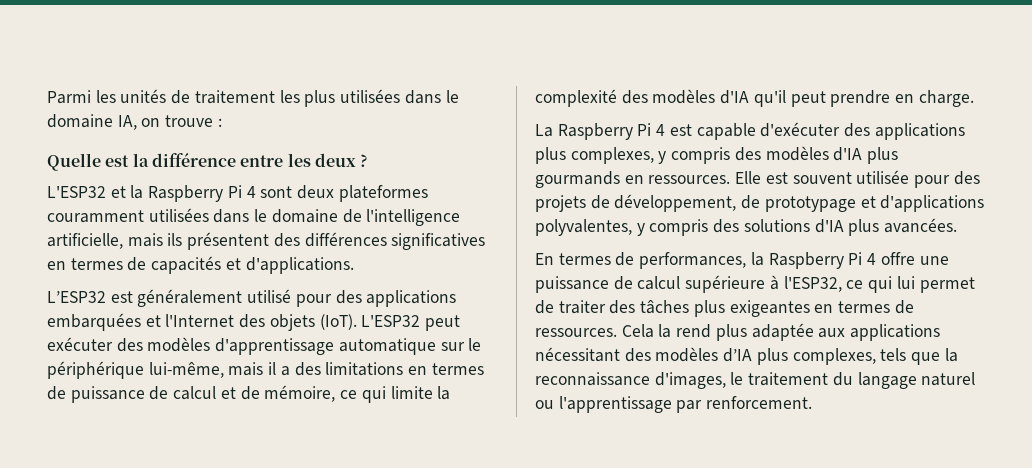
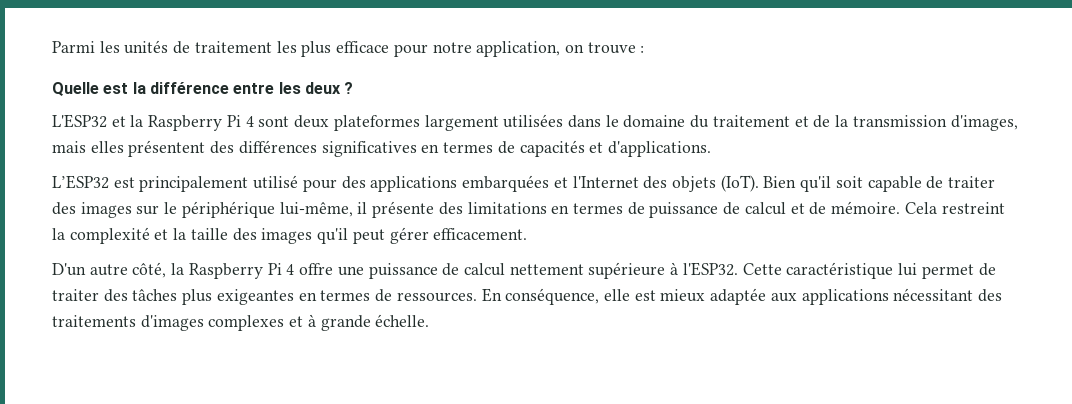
- Parmi les unités de traitement les plus utilisées dans le domaine IA, on trouve :
+ Parmi les unités de traitement les plus efficace pour notre application, on trouve :
- L'ESP32 et la Raspberry Pi 4 sont deux plateformes couramment utilisées dans le domaine de l'intelligence artificielle, mais ils présentent des différences significatives en termes de capacités et d'applications.
+ L'ESP32 et la Raspberry Pi 4 sont deux plateformes largement utilisées dans le domaine du traitement et de la transmission d'images, mais elles présentent des différences significatives en termes de capacités et d'applications.
- L’ESP32 est généralement utilisé pour des applications embarquées et l'Internet des objets (IoT).
+ L’ESP32 est principalement utilisé pour des applications embarquées et l'Internet des objets (IoT).
- L'ESP32 peut exécuter des modèles d'apprentissage automatique sur le périphérique lui-même, mais il a des limitations en termes de puissance de calcul et de mémoire, ce qui limite la complexité des modèles d'IA qu'il peut prendre en charge.
- La Raspberry Pi 4 est capable d'exécuter des applications plus complexes, y compris des modèles d'IA plus gourmands en ressources. Elle est souvent utilisée pour des projets de développement, de prototypage et d'applications polyvalentes, y compris des solutions d'IA plus avancées.
- En termes de performances, la Raspberry Pi 4 offre une puissance de calcul supérieure à l'ESP32, ce qui lui permet de traiter des tâches plus exigeantes en termes de ressources.
+ Bien qu'il soit capable de traiter des images sur le périphérique lui-même, il présente des limitations en termes de puissance de calcul et de mémoire. Cela restreint la complexité et la taille des images qu'il peut gérer efficacement.
+ D'un autre côté, la Raspberry Pi 4 offre une puissance de calcul nettement supérieure à l'ESP32. Cette caractéristique lui permet de traiter des tâches plus exigeantes en termes de ressources.
- Cela la rend plus adaptée aux applications nécessitant des modèles d’IA plus complexes, tels que la reconnaissance d'images, le traitement du langage naturel ou l'apprentissage par renforcement.
+ En conséquence, elle est mieux adaptée aux applications nécessitant des traitements d'images complexes et à grande échelle.

